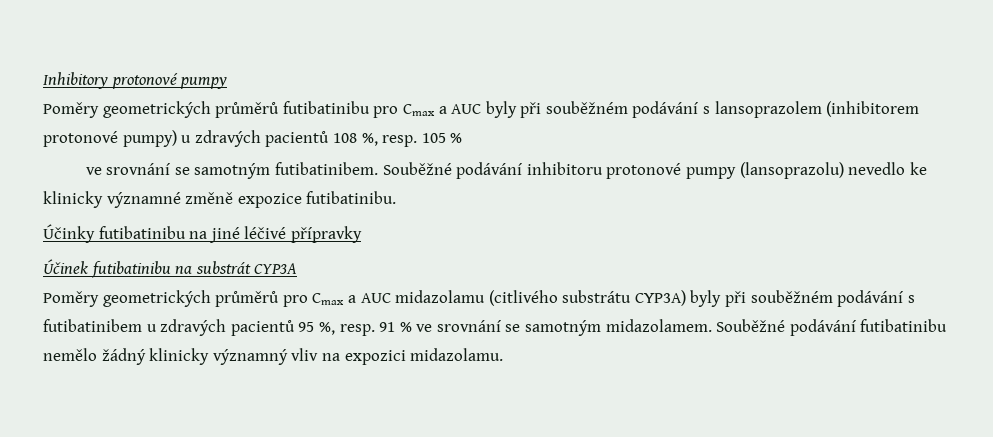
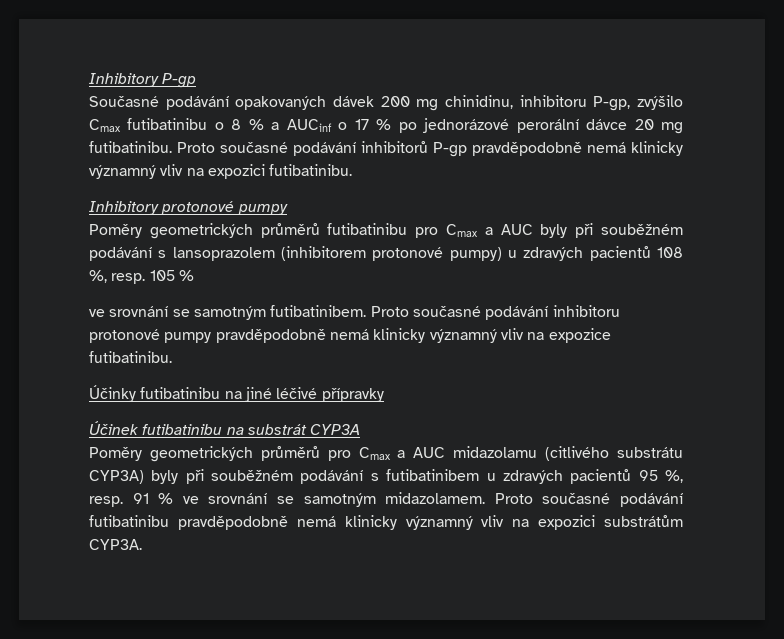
+ Inhibitory P-gp
+ Současné podávání opakovaných dávek 200 mg chinidinu, inhibitoru P-gp, zvýšilo Cmax futibatinibu o 8 % a AUCinf o 17 % po jednorázové perorální dávce 20 mg futibatinibu. Proto současné podávání inhibitorů P-gp pravděpodobně nemá klinicky významný vliv na expozici futibatinibu.
- Souběžné podávání inhibitoru protonové pumpy (lansoprazolu) nevedlo ke klinicky významné změně expozice futibatinibu.
+ Proto současné podávání inhibitoru protonové pumpy pravděpodobně nemá klinicky významný vliv na expozice futibatinibu.
- Souběžné podávání futibatinibu nemělo žádný klinicky významný vliv na expozici midazolamu.
+ Proto současné podávání futibatinibu pravděpodobně nemá klinicky významný vliv na expozici substrátům CYP3A.

